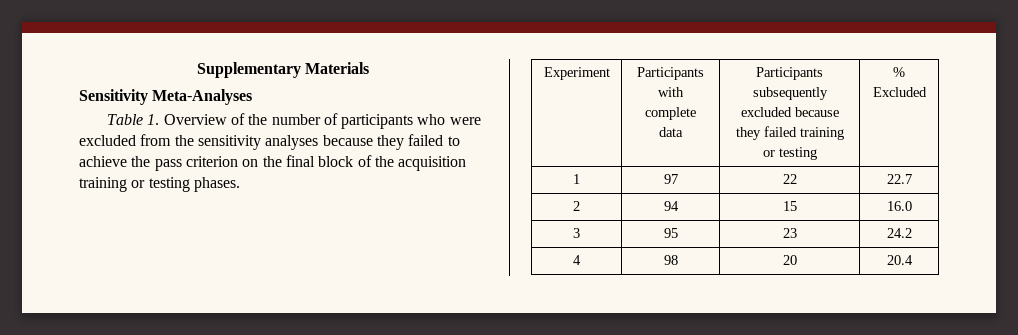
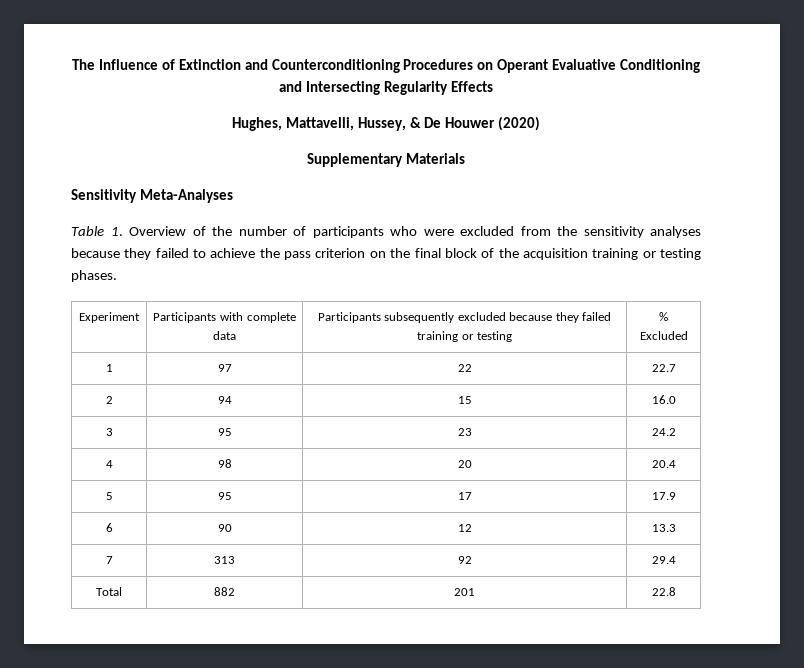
+ The Influence of Extinction and Counterconditioning Procedures on Operant Evaluative Conditioning and Intersecting Regularity Effects
+ Hughes, Mattavelli, Hussey, & De Houwer (2020)
+ 5 | 95 | 17 | 17.9
+ 6 | 90 | 12 | 13.3
+ 7 | 313 | 92 | 29.4
+ Total | 882 | 201 | 22.8

